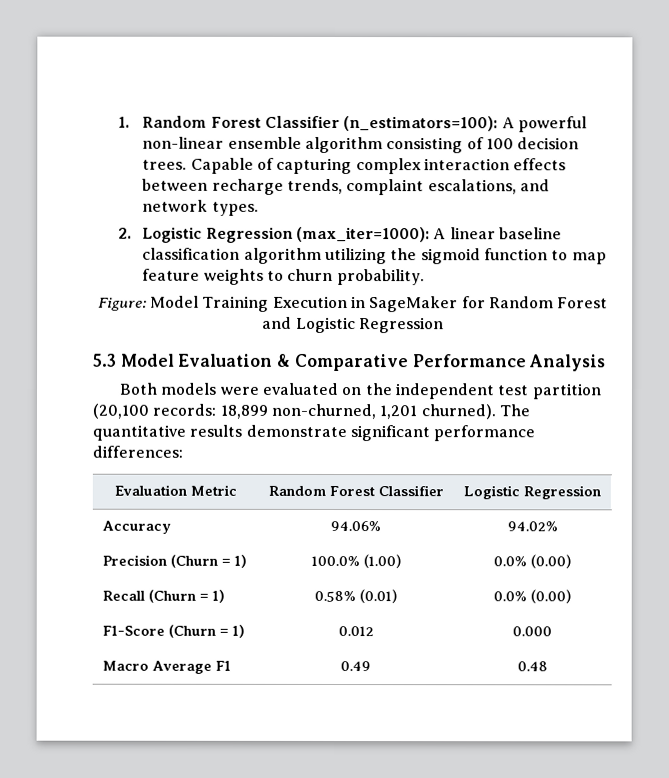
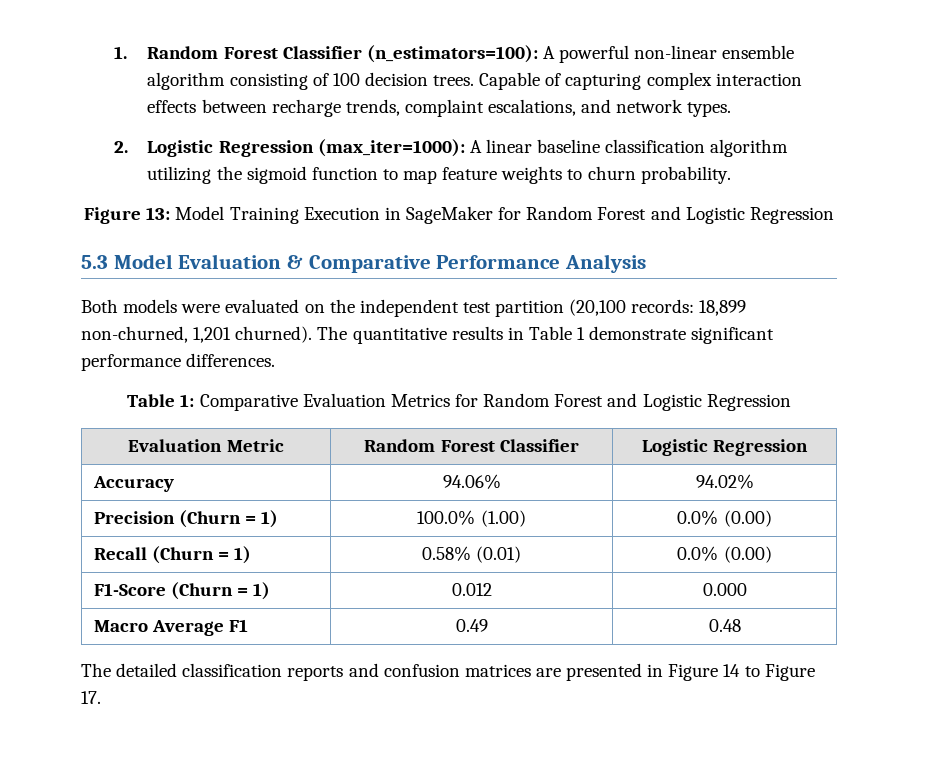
- Figure: Model Training Execution in SageMaker for Random Forest and Logistic Regression
+ Figure 13: Model Training Execution in SageMaker for Random Forest and Logistic Regression
- The quantitative results demonstrate significant performance differences:
+ The quantitative results in Table 1 demonstrate significant performance differences.
+ Table 1: Comparative Evaluation Metrics for Random Forest and Logistic Regression
+ The detailed classification reports and confusion matrices are presented in Figure 14 to Figure 17.

